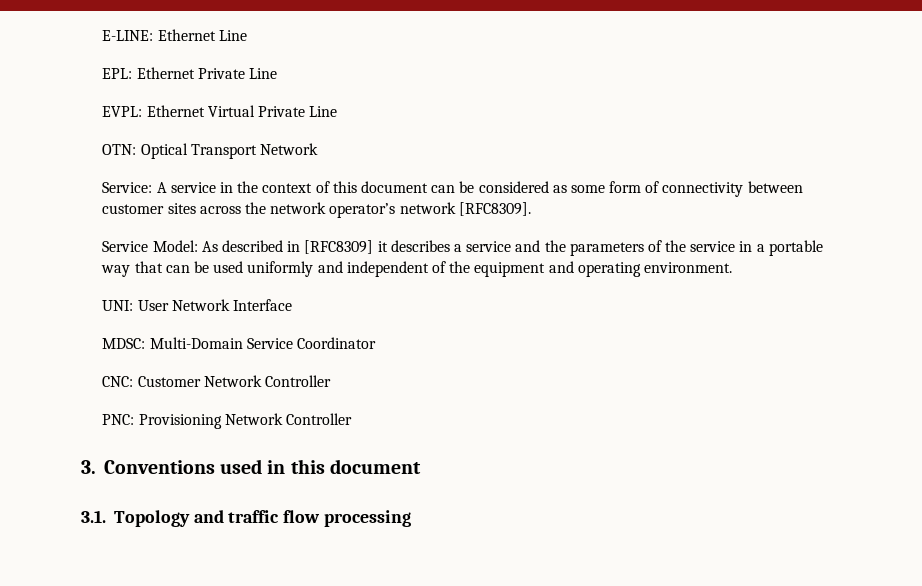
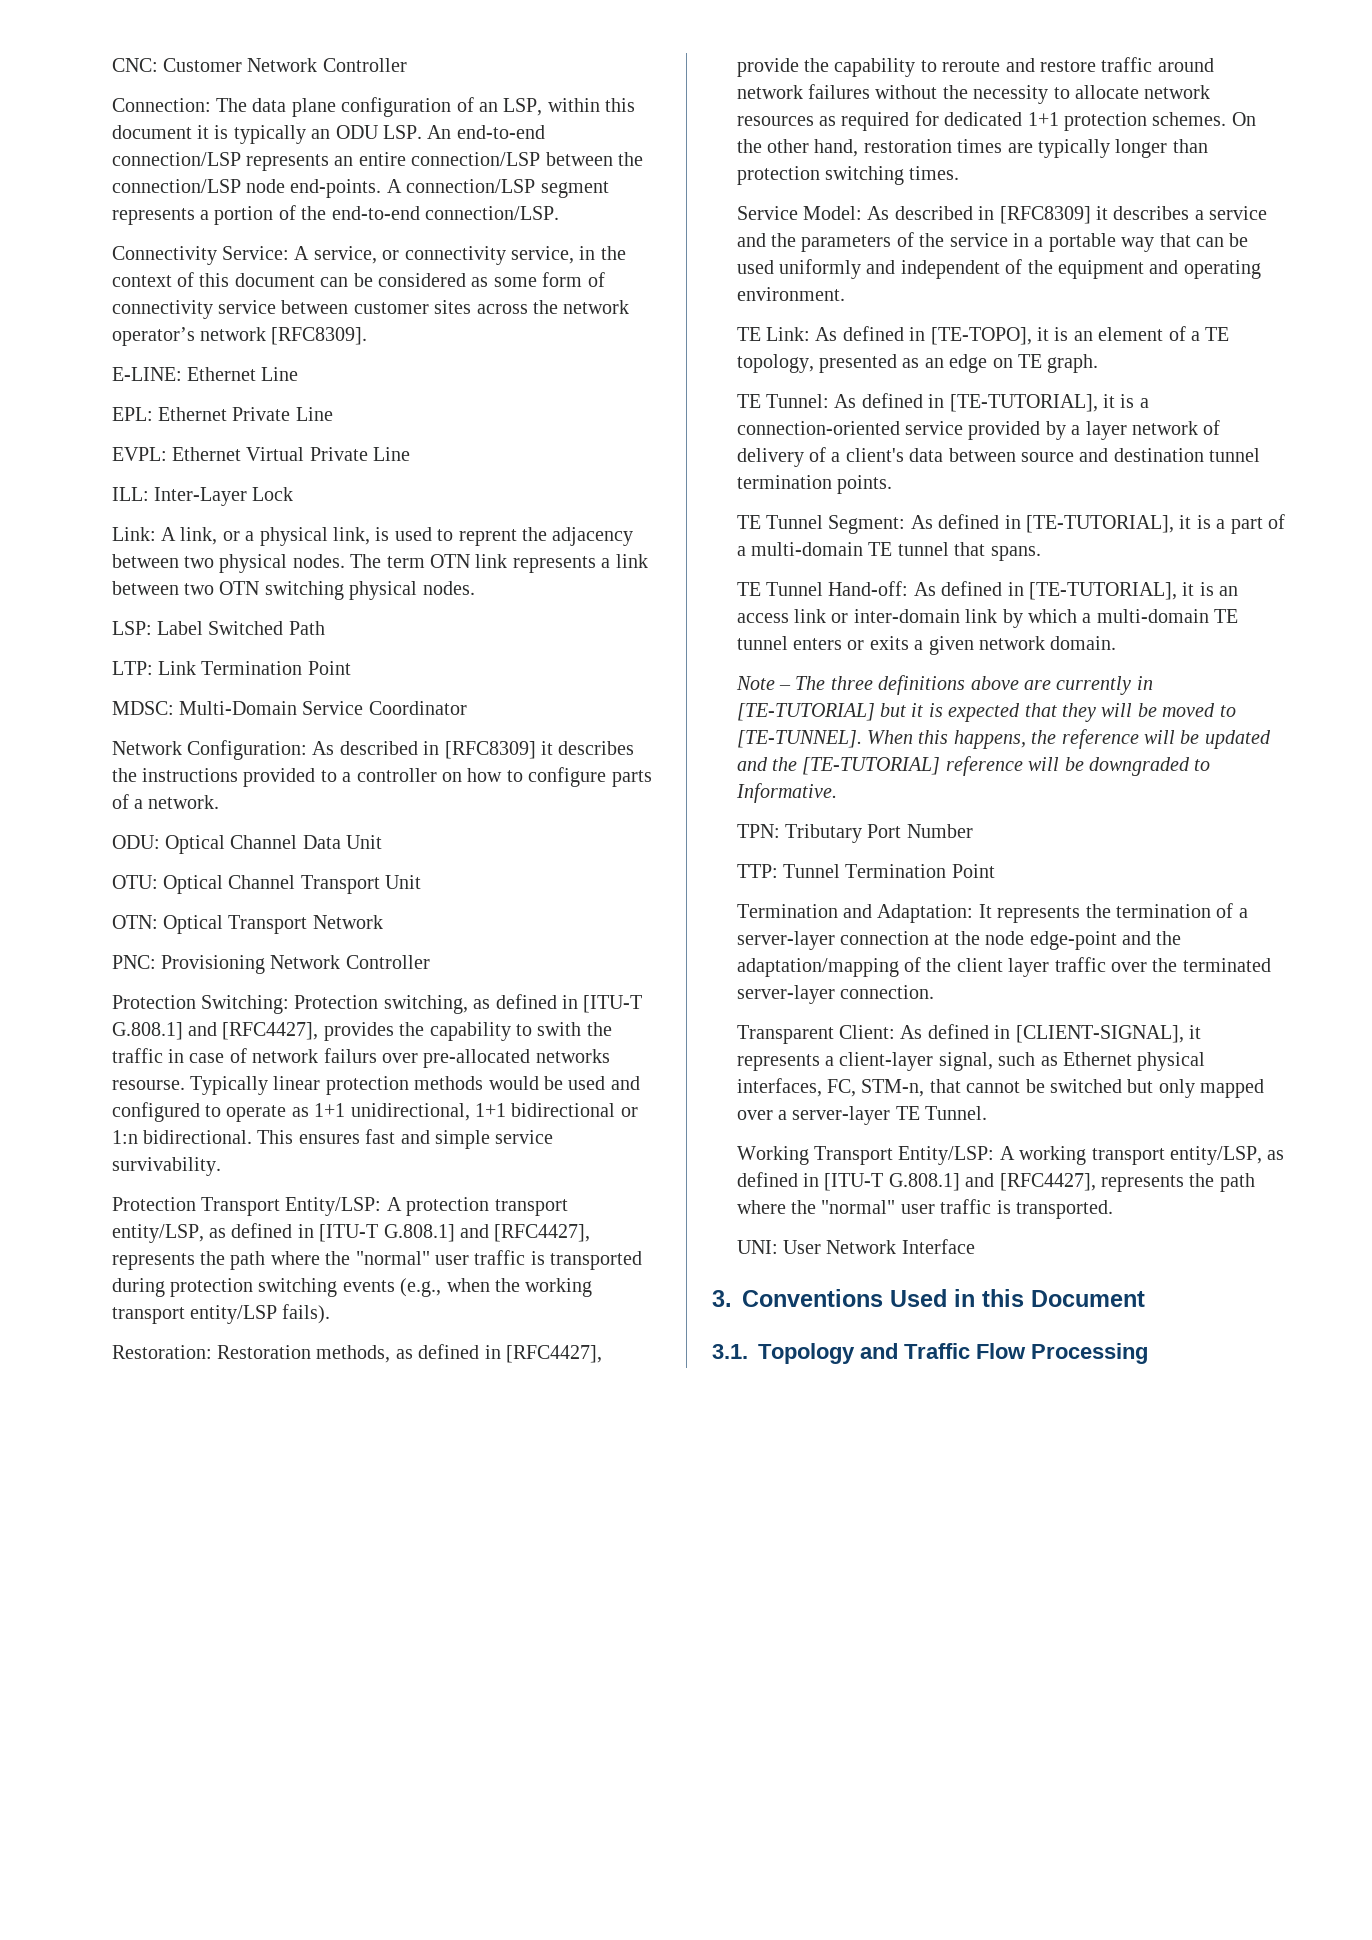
+ CNC: Customer Network Controller
+ Connection: The data plane configuration of an LSP, within this document it is typically an ODU LSP. An end-to-end connection/LSP represents an entire connection/LSP between the connection/LSP node end-points. A connection/LSP segment represents a portion of the end-to-end connection/LSP.
+ Connectivity Service: A service, or connectivity service, in the context of this document can be considered as some form of connectivity service between customer sites across the network operator’s network [RFC8309].
+ ILL: Inter-Layer Lock
+ Link: A link, or a physical link, is used to reprent the adjacency between two physical nodes. The term OTN link represents a link between two OTN switching physical nodes.
+ LSP: Label Switched Path
+ LTP: Link Termination Point
+ MDSC: Multi-Domain Service Coordinator
+ Network Configuration: As described in [RFC8309] it describes the instructions provided to a controller on how to configure parts of a network.
+ ODU: Optical Channel Data Unit
+ OTU: Optical Channel Transport Unit
  OTN: Optical Transport Network
- Service: A service in the context of this document can be considered as some form of connectivity between customer sites across the network operator’s network [RFC8309].
+ PNC: Provisioning Network Controller
+ Protection Switching: Protection switching, as defined in [ITU-T G.808.1] and [RFC4427], provides the capability to swith the traffic in case of network failurs over pre-allocated networks resourse. Typically linear protection methods would be used and configured to operate as 1+1 unidirectional, 1+1 bidirectional or 1:n bidirectional. This ensures fast and simple service survivability.
+ Protection Transport Entity/LSP: A protection transport entity/LSP, as defined in [ITU-T G.808.1] and [RFC4427], represents the path where the "normal" user traffic is transported during protection switching events (e.g., when the working transport entity/LSP fails).
+ Restoration: Restoration methods, as defined in [RFC4427], provide the capability to reroute and restore traffic around network failures without the necessity to allocate network resources as required for dedicated 1+1 protection schemes. On the other hand, restoration times are typically longer than protection switching times.
+ TE Link: As defined in [TE-TOPO], it is an element of a TE topology, presented as an edge on TE graph.
+ TE Tunnel: As defined in [TE-TUTORIAL], it is a connection-oriented service provided by a layer network of delivery of a client's data between source and destination tunnel termination points.
+ TE Tunnel Segment: As defined in [TE-TUTORIAL], it is a part of a multi-domain TE tunnel that spans.
+ TE Tunnel Hand-off: As defined in [TE-TUTORIAL], it is an access link or inter-domain link by which a multi-domain TE tunnel enters or exits a given network domain.
+ Note – The three definitions above are currently in [TE-TUTORIAL] but it is expected that they will be moved to [TE-TUNNEL]. When this happens, the reference will be updated and the [TE-TUTORIAL] reference will be downgraded to Informative.
+ TPN: Tributary Port Number
+ TTP: Tunnel Termination Point
+ Termination and Adaptation: It represents the termination of a server-layer connection at the node edge-point and the adaptation/mapping of the client layer traffic over the terminated server-layer connection.
+ Transparent Client: As defined in [CLIENT-SIGNAL], it represents a client-layer signal, such as Ethernet physical interfaces, FC, STM-n, that cannot be switched but only mapped over a server-layer TE Tunnel.
+ Working Transport Entity/LSP: A working transport entity/LSP, as defined in [ITU-T G.808.1] and [RFC4427], represents the path where the "normal" user traffic is transported.
  UNI: User Network Interface
- MDSC: Multi-Domain Service Coordinator
- CNC: Customer Network Controller
- PNC: Provisioning Network Controller
- 3. Conventions used in this document
+ 3. Conventions Used in this Document
- 3.1. Topology and traffic flow processing
+ 3.1. Topology and Traffic Flow Processing

